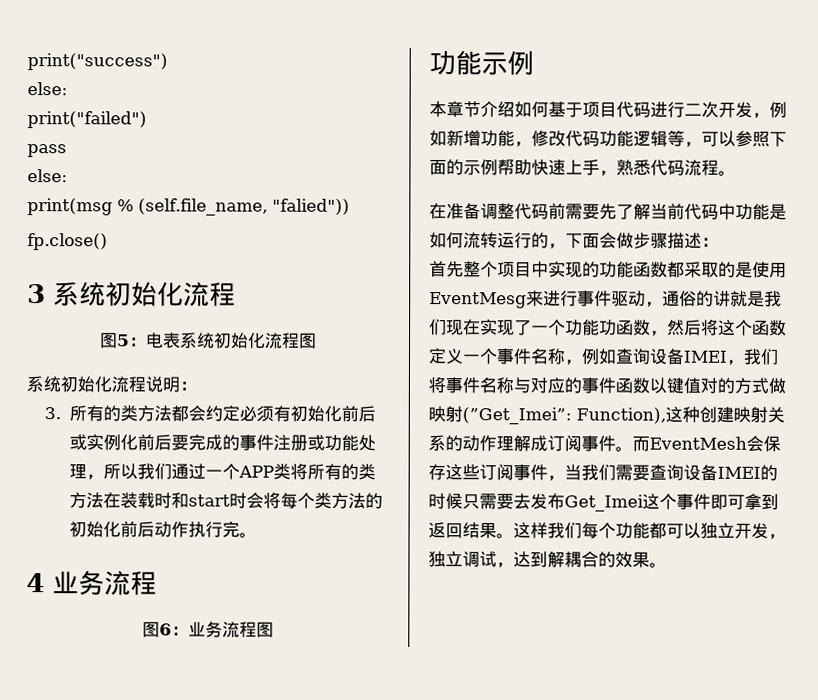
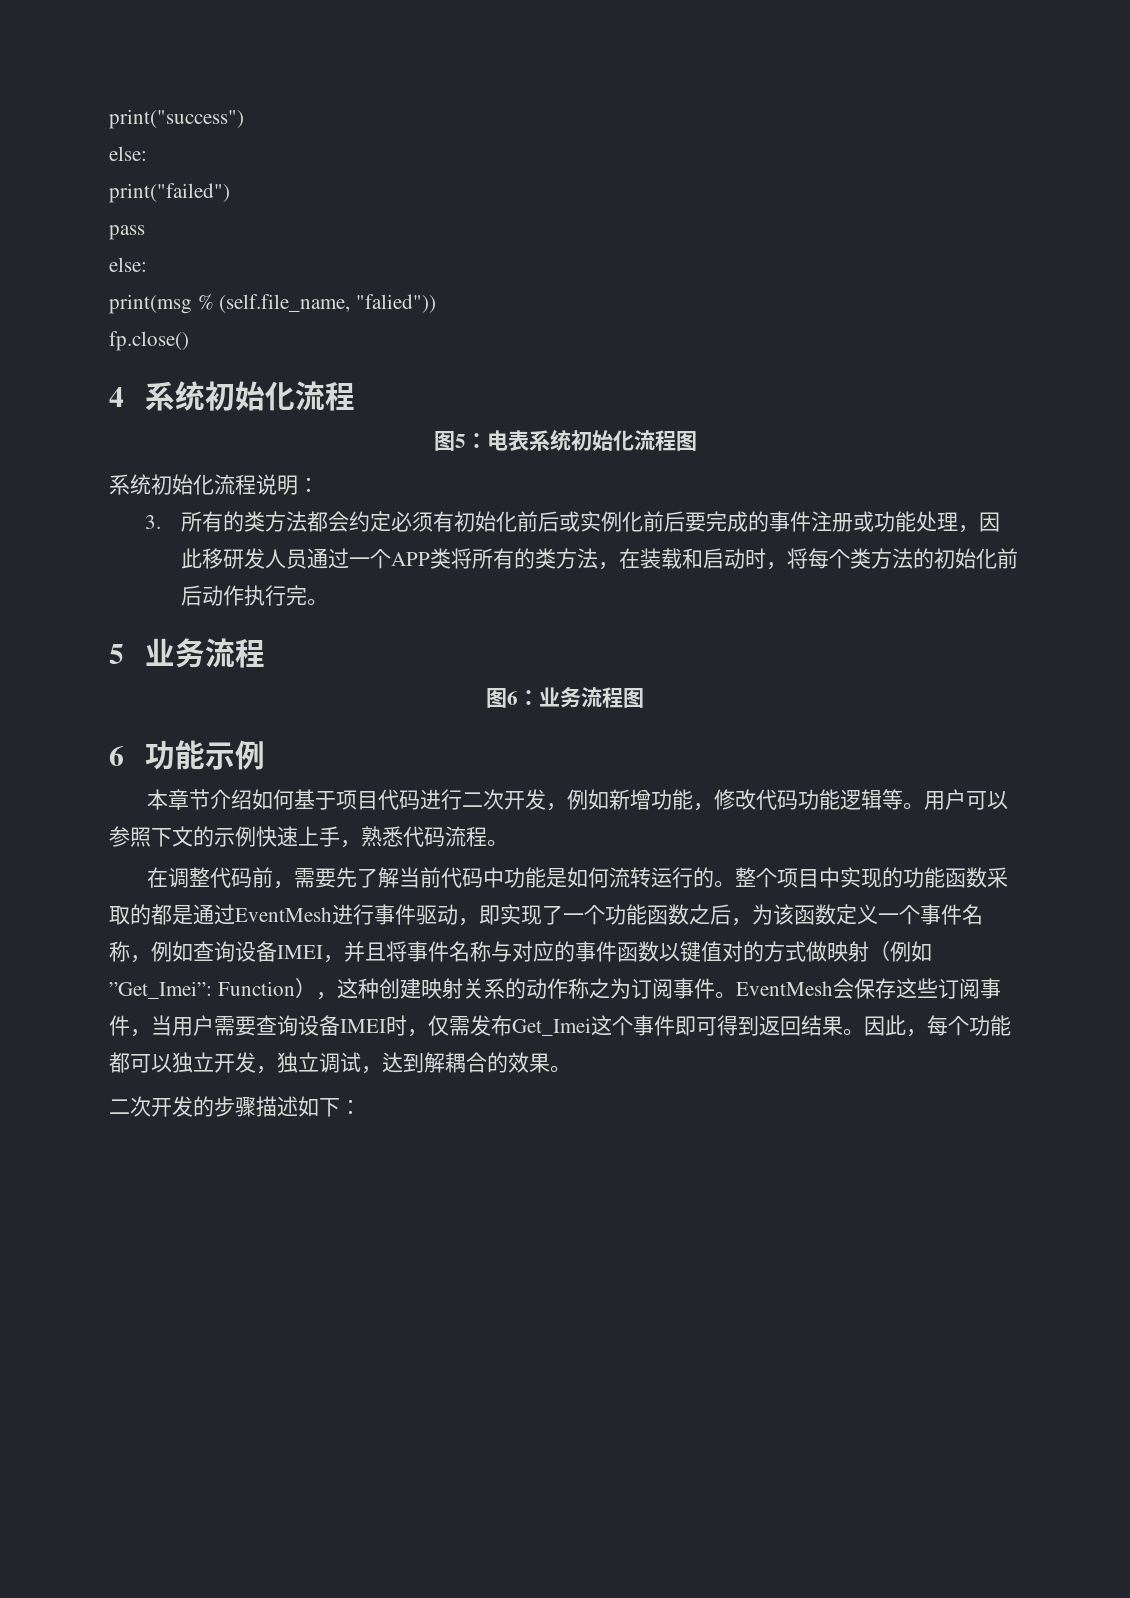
- 3系统初始化流程
+ 4系统初始化流程
- 3.所有的类方法都会约定必须有初始化前后或实例化前后要完成的事件注册或功能处理，所以我们通过一个APP类将所有的类方法在装载时和start时会将每个类方法的初始化前后动作执行完。
+ 3.所有的类方法都会约定必须有初始化前后或实例化前后要完成的事件注册或功能处理，因此移研发人员通过一个APP类将所有的类方法，在装载和启动时，将每个类方法的初始化前后动作执行完。
- 4业务流程
+ 5业务流程
- 功能示例
+ 6功能示例
- 本章节介绍如何基于项目代码进行二次开发，例如新增功能，修改代码功能逻辑等，可以参照下面的示例帮助快速上手，熟悉代码流程。
+ 本章节介绍如何基于项目代码进行二次开发，例如新增功能，修改代码功能逻辑等。用户可以参照下文的示例快速上手，熟悉代码流程。
- 在准备调整代码前需要先了解当前代码中功能是如何流转运行的，下面会做步骤描述：
- 首先整个项目中实现的功能函数都采取的是使用EventMesg来进行事件驱动，通俗的讲就是我们现在实现了一个功能功函数，然后将这个函数定义一个事件名称，例如查询设备IMEI，我们将事件名称与对应的事件函数以键值对的方式做映射(”Get_Imei”: Function),这种创建映射关系的动作理解成订阅事件。
+ 在调整代码前，需要先了解当前代码中功能是如何流转运行的。整个项目中实现的功能函数采取的都是通过EventMesh进行事件驱动，即实现了一个功能函数之后，为该函数定义一个事件名称，例如查询设备IMEI，并且将事件名称与对应的事件函数以键值对的方式做映射（例如”Get_Imei”: Function），这种创建映射关系的动作称之为订阅事件。
- 而EventMesh会保存这些订阅事件，当我们需要查询设备IMEI的时候只需要去发布Get_Imei这个事件即可拿到返回结果。
+ EventMesh会保存这些订阅事件，当用户需要查询设备IMEI时，仅需发布Get_Imei这个事件即可得到返回结果。
- 这样我们每个功能都可以独立开发，独立调试，达到解耦合的效果。
+ 因此，每个功能都可以独立开发，独立调试，达到解耦合的效果。
+ 二次开发的步骤描述如下：

